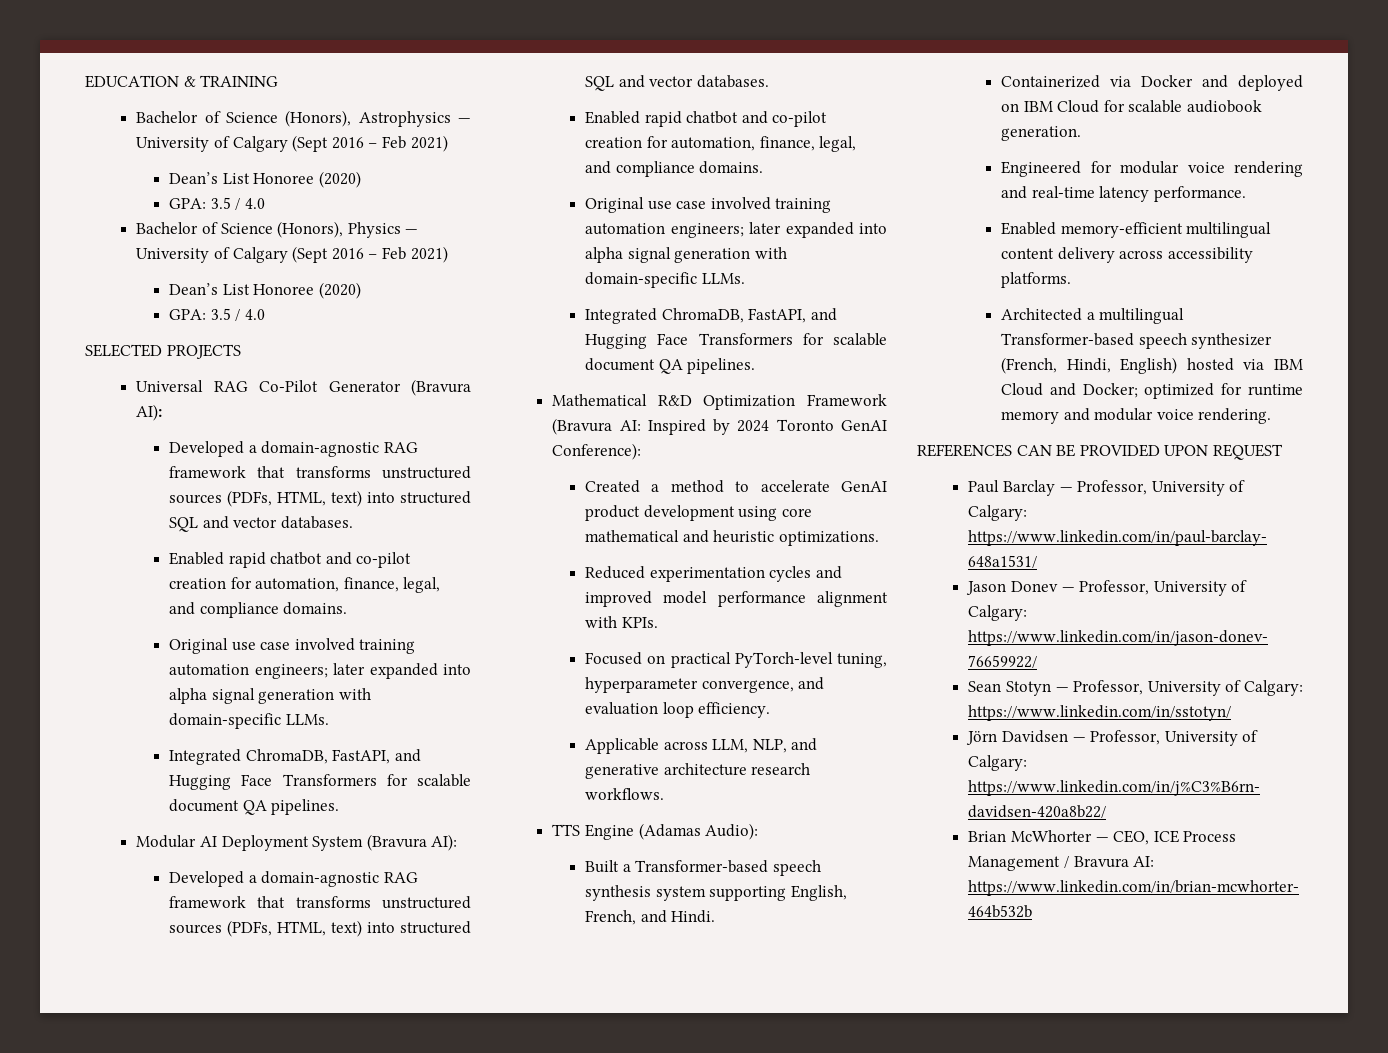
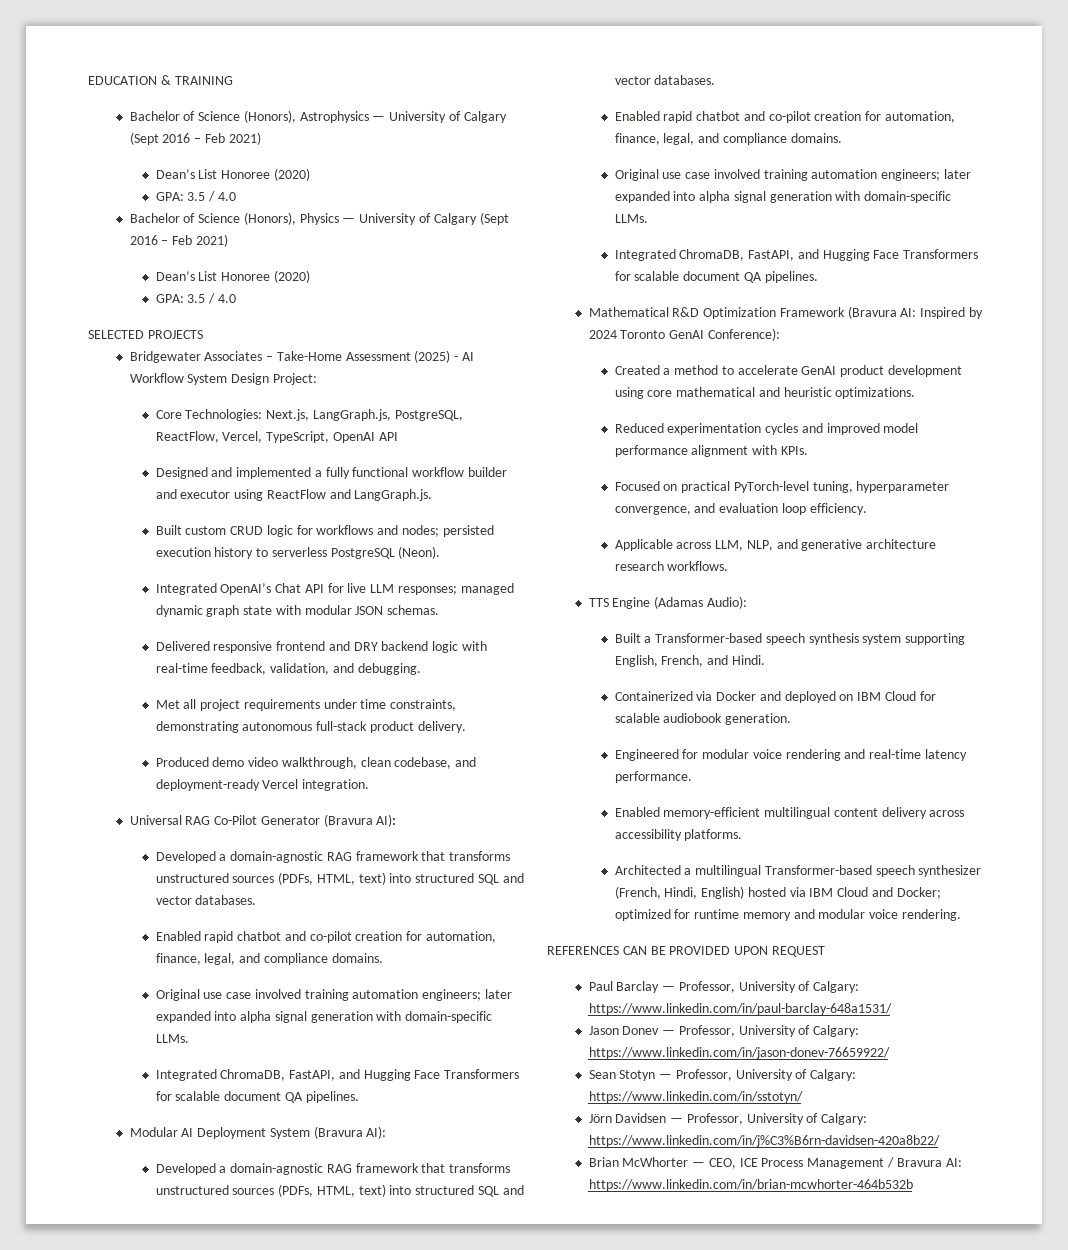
+ Bridgewater Associates – Take-Home Assessment (2025) - AI Workflow System Design Project:
+ Core Technologies: Next.js, LangGraph.js, PostgreSQL, ReactFlow, Vercel, TypeScript, OpenAI API
+ Designed and implemented a fully functional workflow builder and executor using ReactFlow and LangGraph.js.
+ Built custom CRUD logic for workflows and nodes; persisted execution history to serverless PostgreSQL (Neon).
+ Integrated OpenAI’s Chat API for live LLM responses; managed dynamic graph state with modular JSON schemas.
+ Delivered responsive frontend and DRY backend logic with real-time feedback, validation, and debugging.
+ Met all project requirements under time constraints, demonstrating autonomous full-stack product delivery.
+ Produced demo video walkthrough, clean codebase, and deployment-ready Vercel integration.

